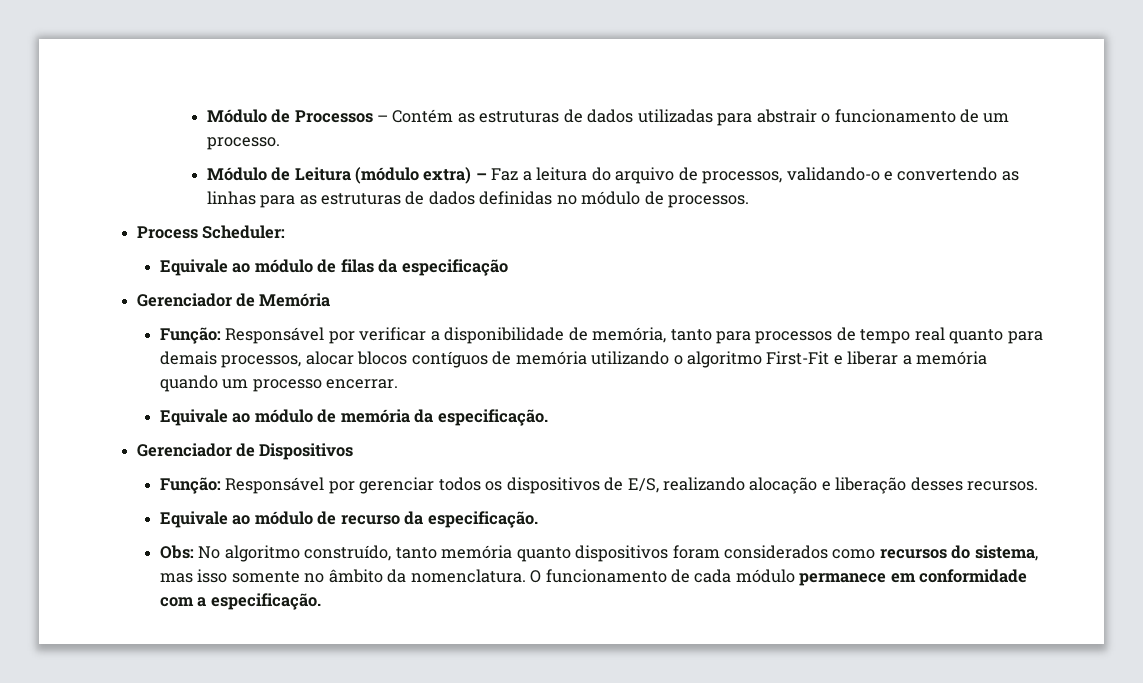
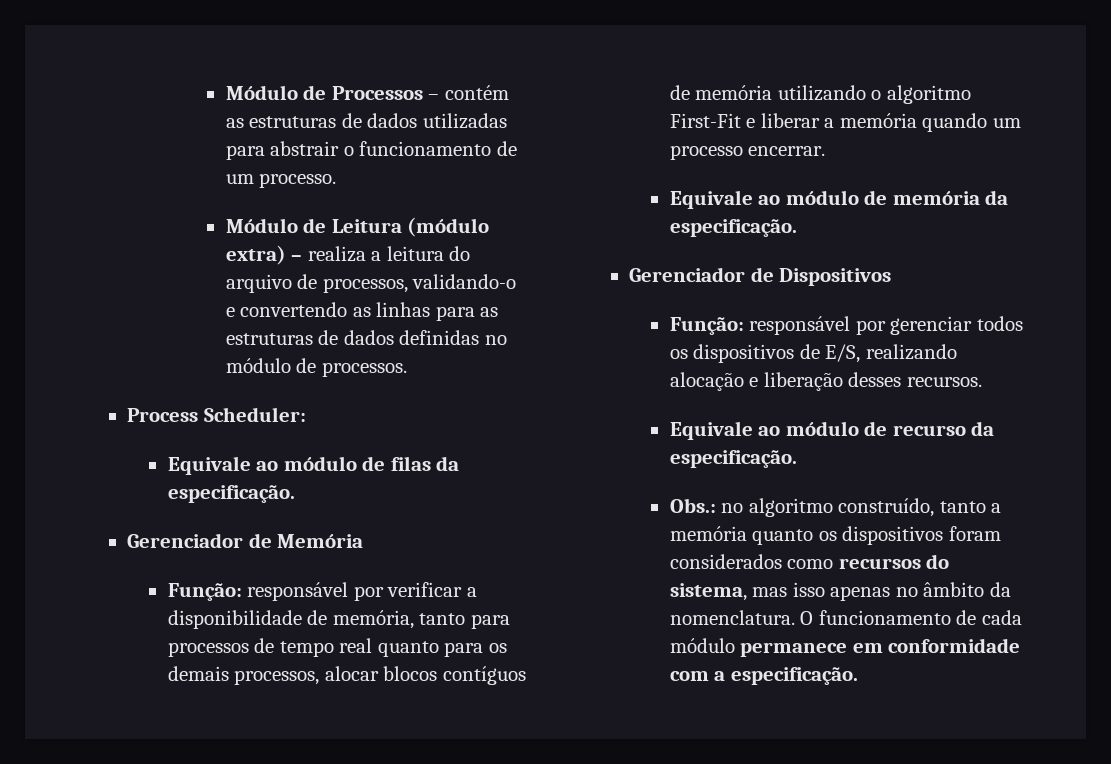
- Módulo de Processos – Contém as estruturas de dados utilizadas para abstrair o funcionamento de um processo.
+ Módulo de Processos – contém as estruturas de dados utilizadas para abstrair o funcionamento de um processo.
- Módulo de Leitura (módulo extra) – Faz a leitura do arquivo de processos, validando-o e convertendo as linhas para as estruturas de dados definidas no módulo de processos.
+ Módulo de Leitura (módulo extra) – realiza a leitura do arquivo de processos, validando-o e convertendo as linhas para as estruturas de dados definidas no módulo de processos.
- Equivale ao módulo de filas da especificação
+ Equivale ao módulo de filas da especificação.
- Função: Responsável por verificar a disponibilidade de memória, tanto para processos de tempo real quanto para demais processos, alocar blocos contíguos de memória utilizando o algoritmo First-Fit e liberar a memória quando um processo encerrar.
+ Função: responsável por verificar a disponibilidade de memória, tanto para processos de tempo real quanto para os demais processos, alocar blocos contíguos de memória utilizando o algoritmo First-Fit e liberar a memória quando um processo encerrar.
- Função: Responsável por gerenciar todos os dispositivos de E/S, realizando alocação e liberação desses recursos.
+ Função: responsável por gerenciar todos os dispositivos de E/S, realizando alocação e liberação desses recursos.
- Obs: No algoritmo construído, tanto memória quanto dispositivos foram considerados como recursos do sistema, mas isso somente no âmbito da nomenclatura.
+ Obs.: no algoritmo construído, tanto a memória quanto os dispositivos foram considerados como recursos do sistema, mas isso apenas no âmbito da nomenclatura.

